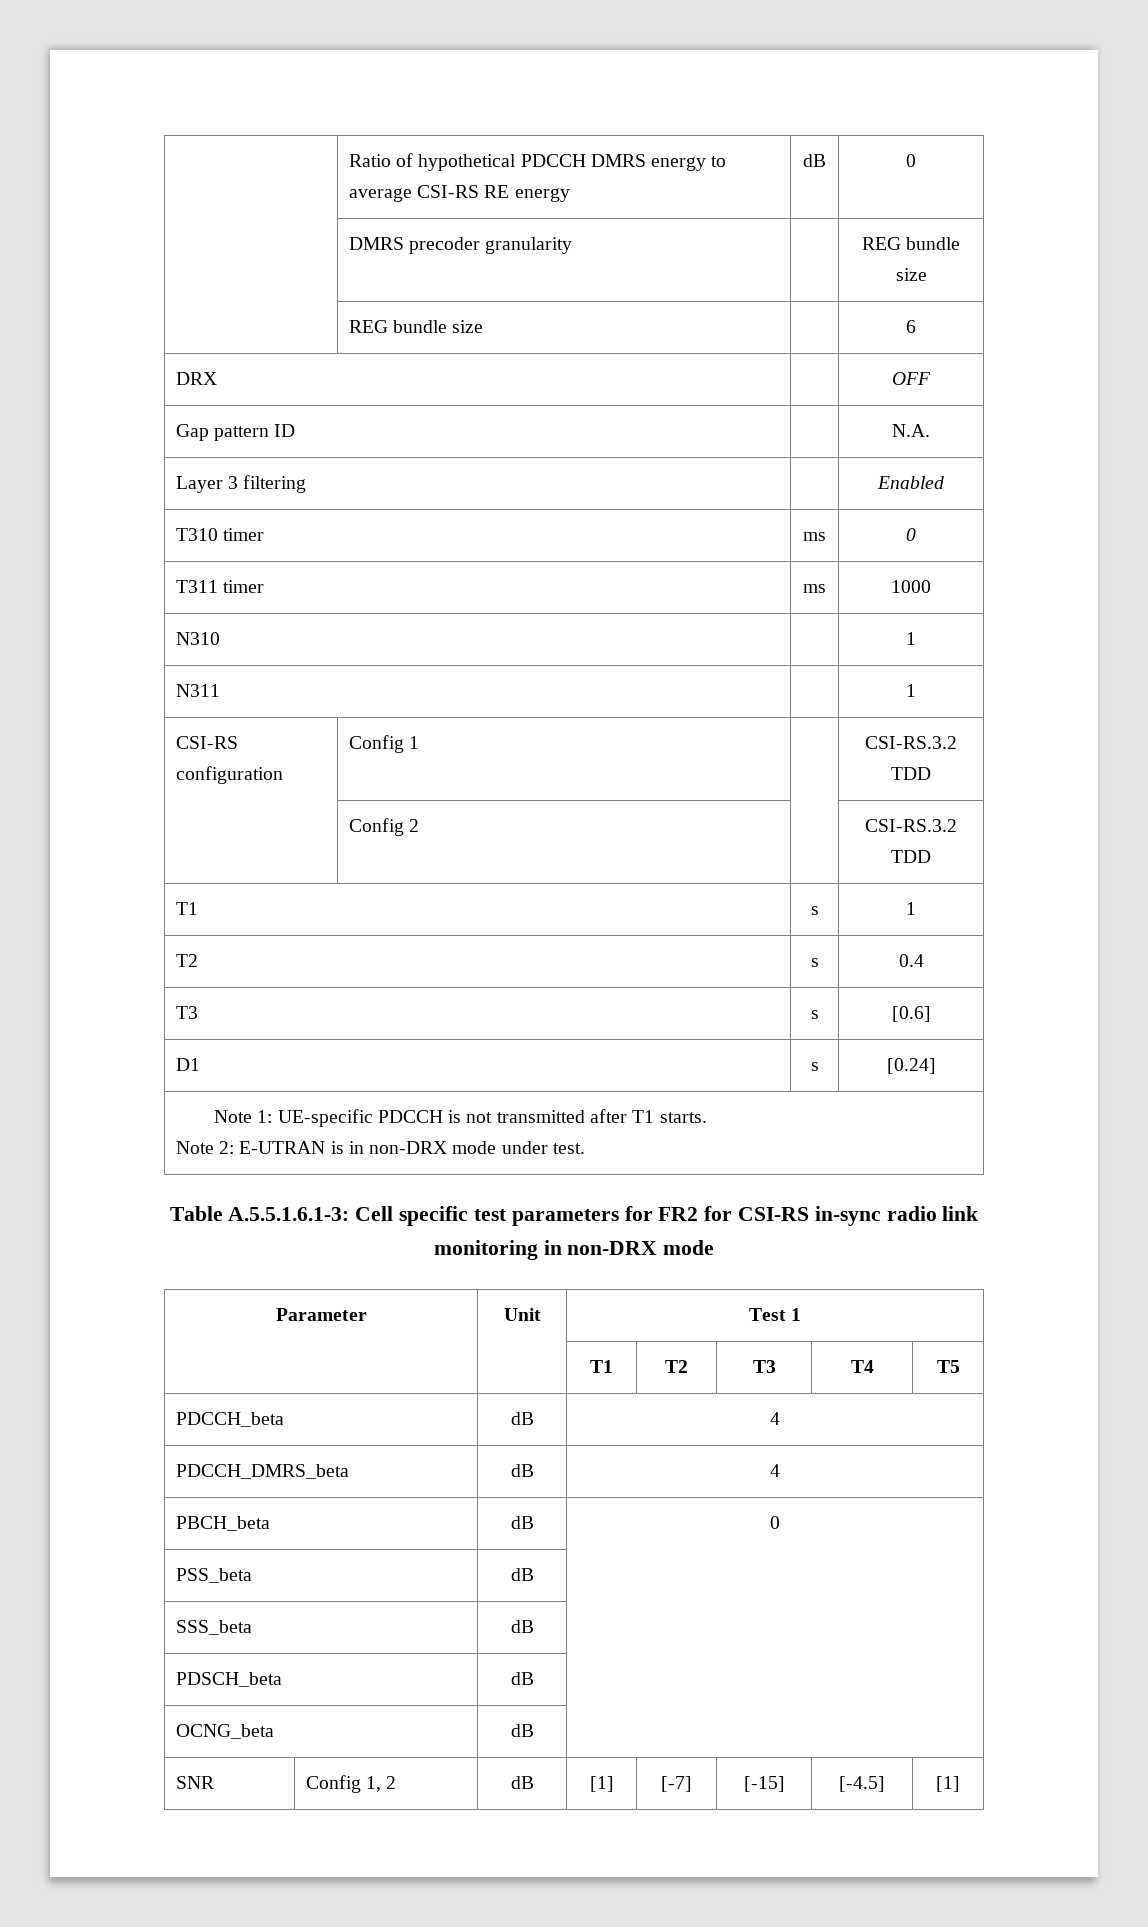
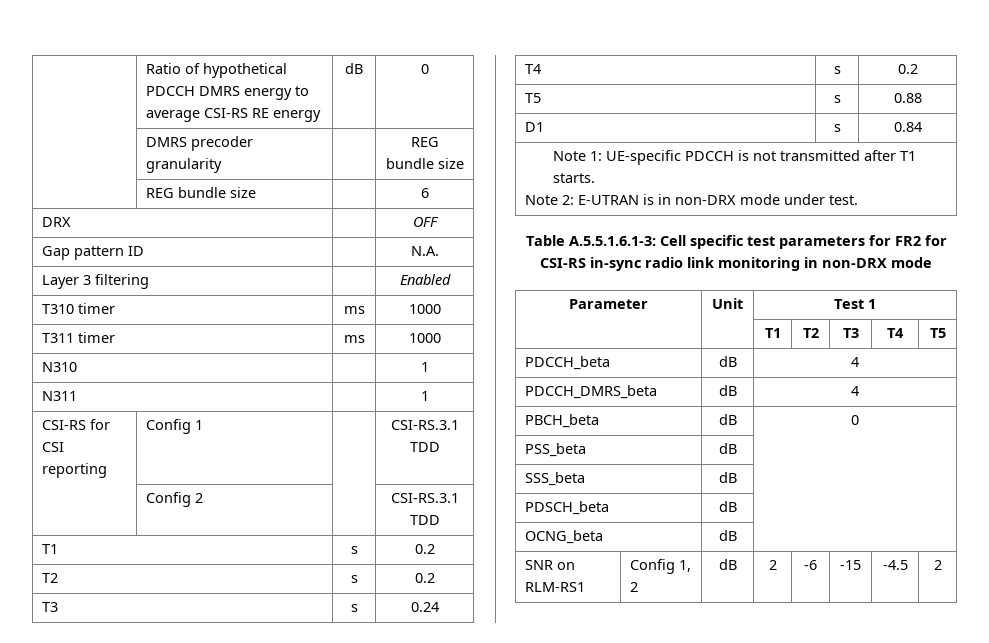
- T310 timer | ms | 0
+ T310 timer | ms | 1000
- CSI-RS configuration | Config 1 | | CSI-RS.3.2 TDD
+ CSI-RS for CSI reporting | Config 1 | | CSI-RS.3.1 TDD
- | Config 2 | | CSI-RS.3.2 TDD
+ | Config 2 | | CSI-RS.3.1 TDD
- T1 | s | 1
+ T1 | s | 0.2
- T2 | s | 0.4
+ T2 | s | 0.2
- T3 | s | [0.6]
+ T3 | s | 0.24
+ T4 | s | 0.2
+ T5 | s | 0.88
- D1 | s | [0.24]
+ D1 | s | 0.84
- SNR | Config 1, 2 | dB | [1] | [-7] | [-15] | [-4.5] | [1]
+ SNR on RLM-RS1 | Config 1, 2 | dB | 2 | -6 | -15 | -4.5 | 2

